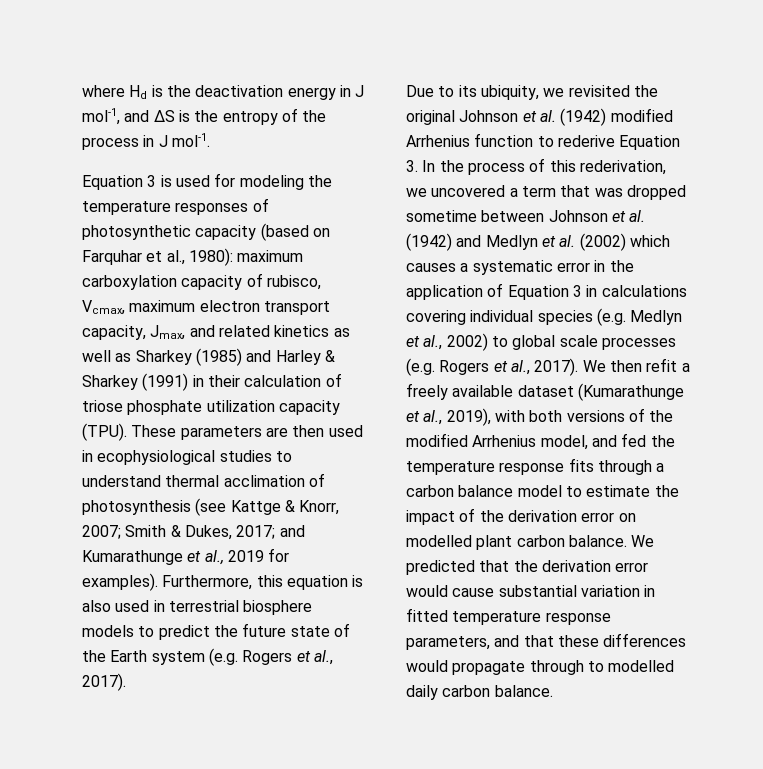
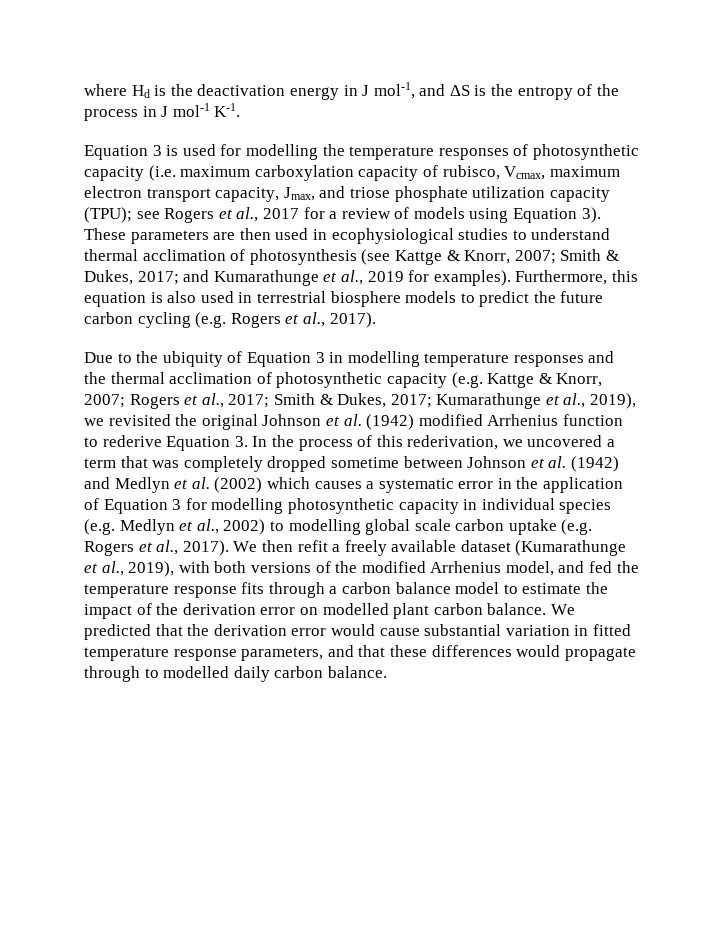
- where Hd is the deactivation energy in J mol-1, and ΔS is the entropy of the process in J mol-1.
+ where Hd is the deactivation energy in J mol-1, and ΔS is the entropy of the process in J mol-1 K-1.
- Equation 3 is used for modeling the temperature responses of photosynthetic capacity (based on Farquhar et al., 1980): maximum carboxylation capacity of rubisco, Vcmax, maximum electron transport capacity, Jmax, and related kinetics as well as Sharkey (1985) and Harley & Sharkey (1991) in their calculation of triose phosphate utilization capacity (TPU).
+ Equation 3 is used for modelling the temperature responses of photosynthetic capacity (i.e. maximum carboxylation capacity of rubisco, Vcmax, maximum electron transport capacity, Jmax, and triose phosphate utilization capacity (TPU); see Rogers et al., 2017 for a review of models using Equation 3).
- Furthermore, this equation is also used in terrestrial biosphere models to predict the future state of the Earth system (e.g. Rogers et al., 2017).
+ Furthermore, this equation is also used in terrestrial biosphere models to predict the future carbon cycling (e.g. Rogers et al., 2017).
- Due to its ubiquity, we revisited the original Johnson et al. (1942) modified Arrhenius function to rederive Equation 3. In the process of this rederivation, we uncovered a term that was dropped sometime between Johnson et al. (1942) and Medlyn et al. (2002) which causes a systematic error in the application of Equation 3 in calculations covering individual species (e.g. Medlyn et al., 2002) to global scale processes (e.g. Rogers et al., 2017).
+ Due to the ubiquity of Equation 3 in modelling temperature responses and the thermal acclimation of photosynthetic capacity (e.g. Kattge & Knorr, 2007; Rogers et al., 2017; Smith & Dukes, 2017; Kumarathunge et al., 2019), we revisited the original Johnson et al. (1942) modified Arrhenius function to rederive Equation 3. In the process of this rederivation, we uncovered a term that was completely dropped sometime between Johnson et al. (1942) and Medlyn et al. (2002) which causes a systematic error in the application of Equation 3 for modelling photosynthetic capacity in individual species (e.g. Medlyn et al., 2002) to modelling global scale carbon uptake (e.g. Rogers et al., 2017).

